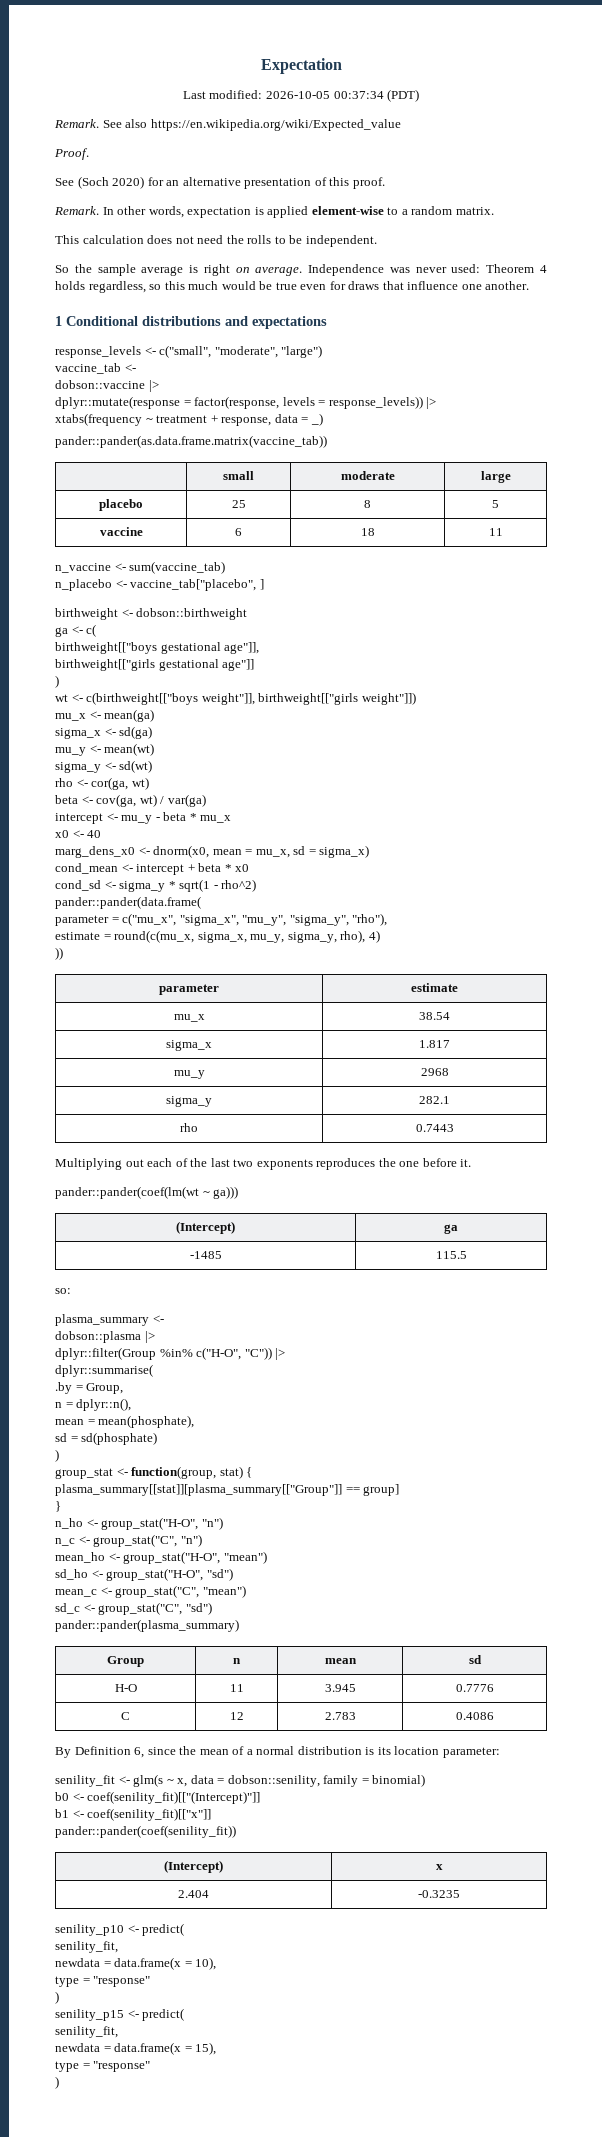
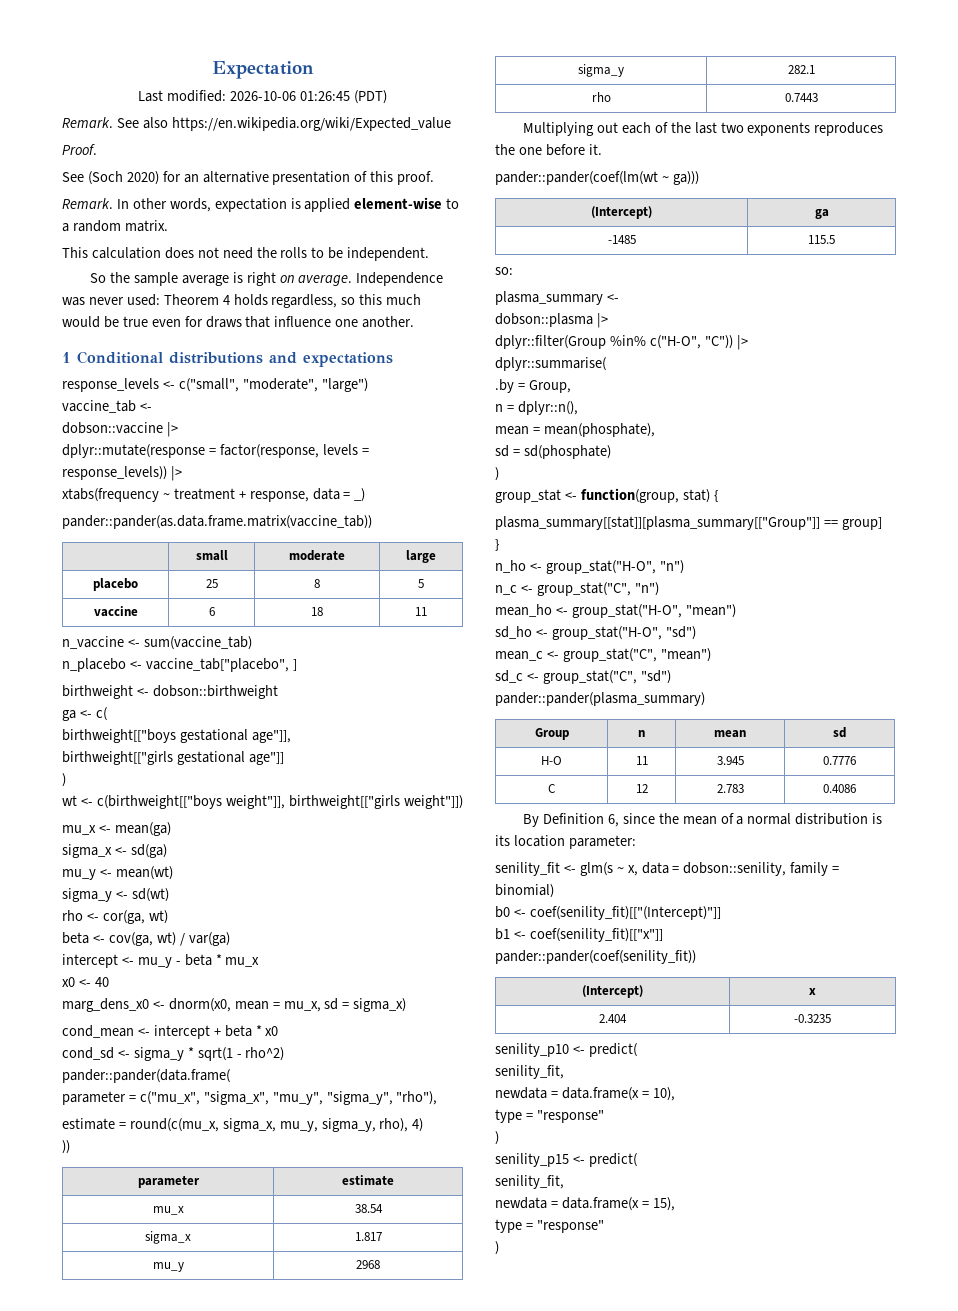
- Last modified: 2026-10-05 00:37:34 (PDT)
+ Last modified: 2026-10-06 01:26:45 (PDT)

